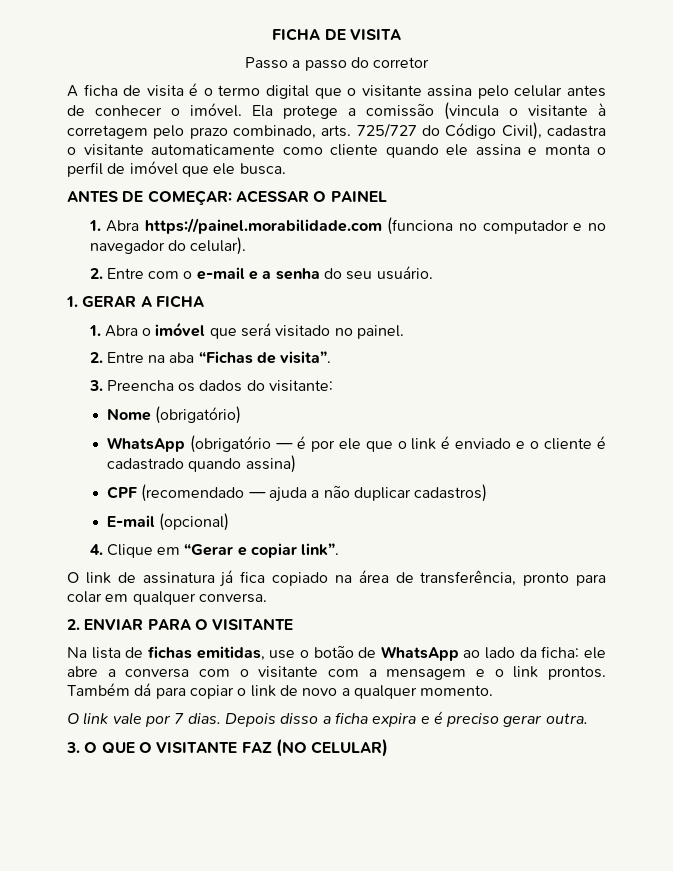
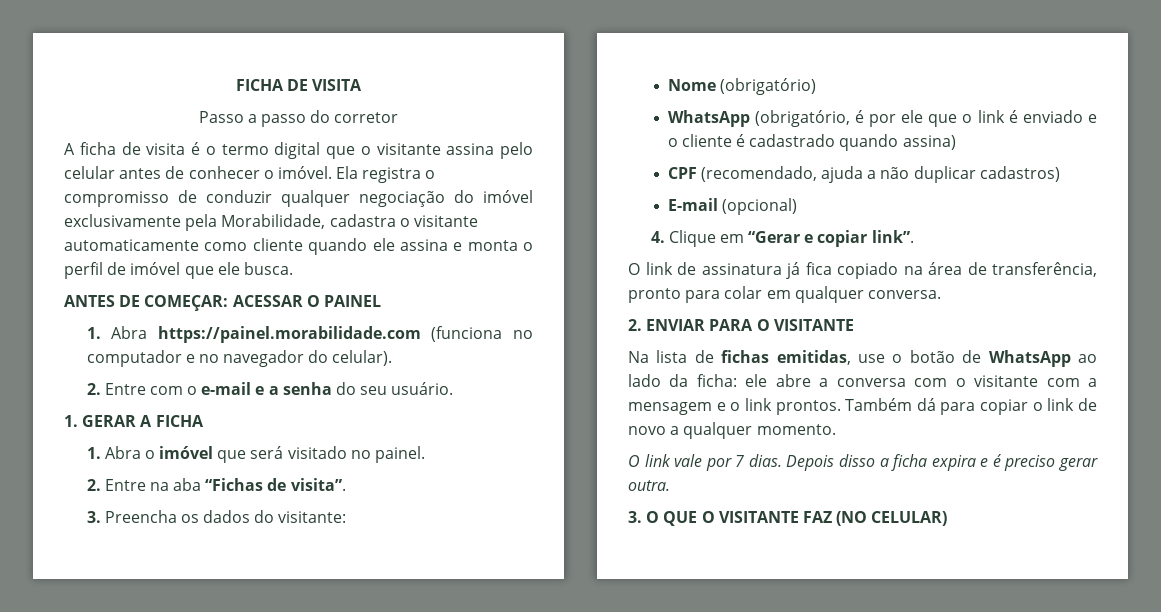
- Ela protege a comissão (vincula o visitante à corretagem pelo prazo combinado, arts. 725/727 do Código Civil), cadastra o visitante automaticamente como cliente quando ele assina e monta o perfil de imóvel que ele busca.
+ Ela registra o compromisso de conduzir qualquer negociação do imóvel exclusivamente pela Morabilidade, cadastra o visitante automaticamente como cliente quando ele assina e monta o perfil de imóvel que ele busca.
- WhatsApp (obrigatório — é por ele que o link é enviado e o cliente é cadastrado quando assina)
+ WhatsApp (obrigatório, é por ele que o link é enviado e o cliente é cadastrado quando assina)
- CPF (recomendado — ajuda a não duplicar cadastros)
+ CPF (recomendado, ajuda a não duplicar cadastros)

